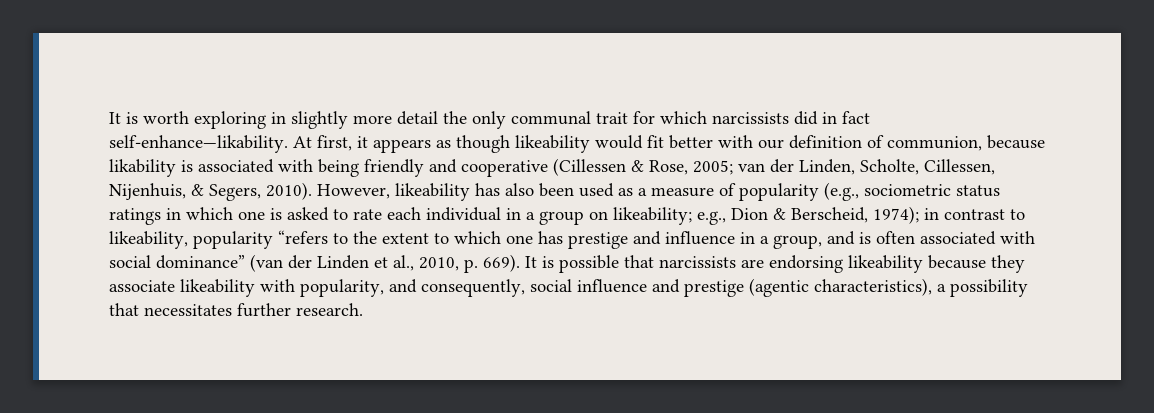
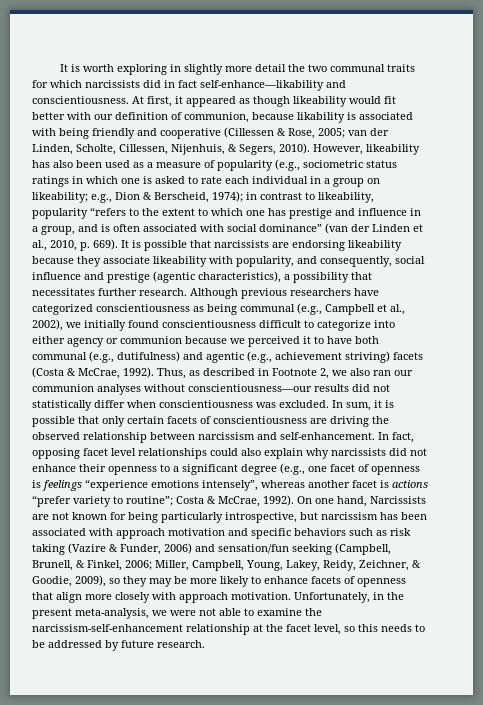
- It is worth exploring in slightly more detail the only communal trait for which narcissists did in fact self-enhance—likability.
+ It is worth exploring in slightly more detail the two communal traits for which narcissists did in fact self-enhance—likability and conscientiousness.
- At first, it appears as though likeability would fit better with our definition of communion, because likability is associated with being friendly and cooperative (Cillessen & Rose, 2005; van der Linden, Scholte, Cillessen, Nijenhuis, & Segers, 2010).
+ At first, it appeared as though likeability would fit better with our definition of communion, because likability is associated with being friendly and cooperative (Cillessen & Rose, 2005; van der Linden, Scholte, Cillessen, Nijenhuis, & Segers, 2010).
+ Although previous researchers have categorized conscientiousness as being communal (e.g., Campbell et al., 2002), we initially found conscientiousness difficult to categorize into either agency or communion because we perceived it to have both communal (e.g., dutifulness) and agentic (e.g., achievement striving) facets (Costa & McCrae, 1992). Thus, as described in Footnote 2, we also ran our communion analyses without conscientiousness—our results did not statistically differ when conscientiousness was excluded. In sum, it is possible that only certain facets of conscientiousness are driving the observed relationship between narcissism and self-enhancement. In fact, opposing facet level relationships could also explain why narcissists did not enhance their openness to a significant degree (e.g., one facet of openness is feelings “experience emotions intensely”, whereas another facet is actions “prefer variety to routine”; Costa & McCrae, 1992). On one hand, Narcissists are not known for being particularly introspective, but narcissism has been associated with approach motivation and specific behaviors such as risk taking (Vazire & Funder, 2006) and sensation/fun seeking (Campbell, Brunell, & Finkel, 2006; Miller, Campbell, Young, Lakey, Reidy, Zeichner, & Goodie, 2009), so they may be more likely to enhance facets of openness that align more closely with approach motivation. Unfortunately, in the present meta-analysis, we were not able to examine the narcissism-self-enhancement relationship at the facet level, so this needs to be addressed by future research.

